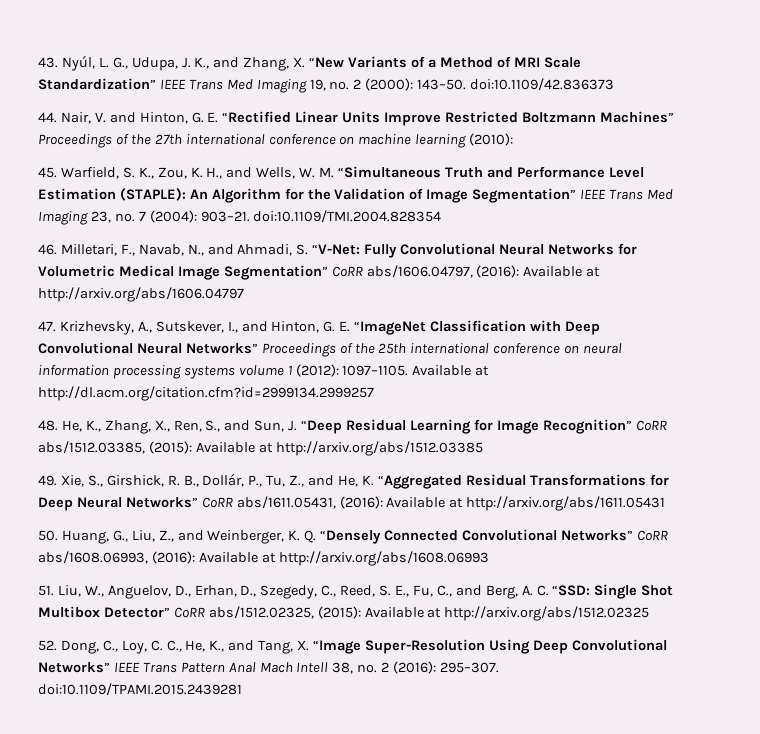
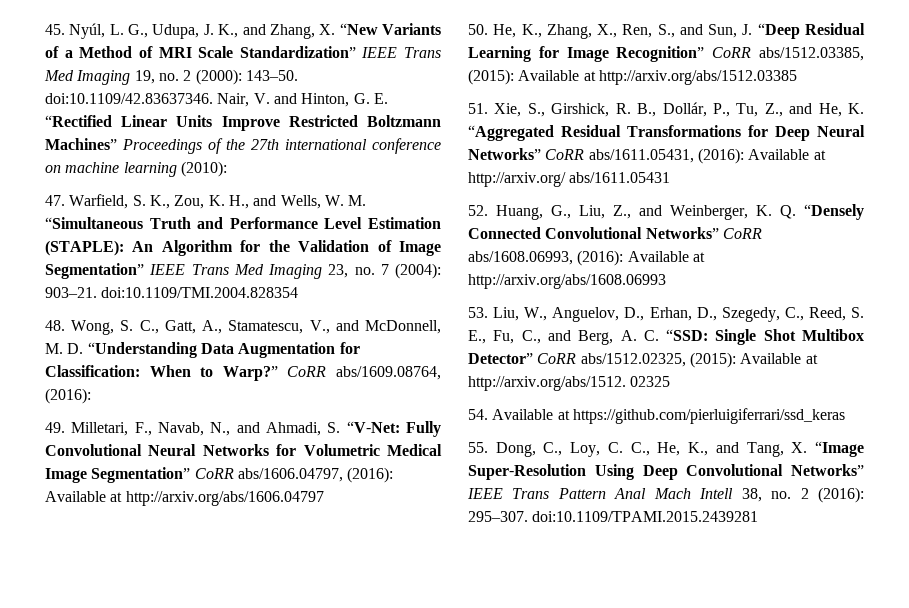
- 43. Nyúl, L. G., Udupa, J. K., and Zhang, X. “New Variants of a Method of MRI Scale Standardization” IEEE Trans Med Imaging 19, no. 2 (2000): 143–50. doi:10.1109/42.836373
- 44. Nair, V. and Hinton, G. E. “Rectified Linear Units Improve Restricted Boltzmann Machines” Proceedings of the 27th international conference on machine learning (2010):
+ 45. Nyúl, L. G., Udupa, J. K., and Zhang, X. “New Variants of a Method of MRI Scale Standardization” IEEE Trans Med Imaging 19, no. 2 (2000): 143–50. doi:10.1109/42.83637346. Nair, V. and Hinton, G. E. “Rectified Linear Units Improve Restricted Boltzmann Machines” Proceedings of the 27th international conference on machine learning (2010):
- 45. Warfield, S. K., Zou, K. H., and Wells, W. M. “Simultaneous Truth and Performance Level Estimation (STAPLE): An Algorithm for the Validation of Image Segmentation” IEEE Trans Med Imaging 23, no. 7 (2004): 903–21. doi:10.1109/TMI.2004.828354
+ 47. Warfield, S. K., Zou, K. H., and Wells, W. M. “Simultaneous Truth and Performance Level Estimation (STAPLE): An Algorithm for the Validation of Image Segmentation” IEEE Trans Med Imaging 23, no. 7 (2004): 903–21. doi:10.1109/TMI.2004.828354
- 46. Milletari, F., Navab, N., and Ahmadi, S. “V-Net: Fully Convolutional Neural Networks for Volumetric Medical Image Segmentation” CoRR abs/1606.04797, (2016): Available at http://arxiv.org/abs/1606.04797
+ 48. Wong, S. C., Gatt, A., Stamatescu, V., and McDonnell, M. D. “Understanding Data Augmentation for Classification: When to Warp?” CoRR abs/1609.08764, (2016):
+ 49. Milletari, F., Navab, N., and Ahmadi, S. “V-Net: Fully Convolutional Neural Networks for Volumetric Medical Image Segmentation” CoRR abs/1606.04797, (2016): Available at http://arxiv.org/abs/1606.04797
- 47. Krizhevsky, A., Sutskever, I., and Hinton, G. E. “ImageNet Classification with Deep Convolutional Neural Networks” Proceedings of the 25th international conference on neural information processing systems volume 1 (2012): 1097–1105. Available at http://dl.acm.org/citation.cfm?id=2999134.2999257
- 48. He, K., Zhang, X., Ren, S., and Sun, J. “Deep Residual Learning for Image Recognition” CoRR abs/1512.03385, (2015): Available at http://arxiv.org/abs/1512.03385
+ 50. He, K., Zhang, X., Ren, S., and Sun, J. “Deep Residual Learning for Image Recognition” CoRR abs/1512.03385, (2015): Available at http://arxiv.org/abs/1512.03385
- 49. Xie, S., Girshick, R. B., Dollár, P., Tu, Z., and He, K. “Aggregated Residual Transformations for Deep Neural Networks” CoRR abs/1611.05431, (2016): Available at http://arxiv.org/abs/1611.05431
- 50. Huang, G., Liu, Z., and Weinberger, K. Q. “Densely Connected Convolutional Networks” CoRR abs/1608.06993, (2016): Available at http://arxiv.org/abs/1608.06993
+ 51. Xie, S., Girshick, R. B., Dollár, P., Tu, Z., and He, K. “Aggregated Residual Transformations for Deep Neural Networks” CoRR abs/1611.05431, (2016): Available at http://arxiv.org/ abs/1611.05431
+ 52. Huang, G., Liu, Z., and Weinberger, K. Q. “Densely Connected Convolutional Networks” CoRR abs/1608.06993, (2016): Available at http://arxiv.org/abs/1608.06993
- 51. Liu, W., Anguelov, D., Erhan, D., Szegedy, C., Reed, S. E., Fu, C., and Berg, A. C. “SSD: Single Shot Multibox Detector” CoRR abs/1512.02325, (2015): Available at http://arxiv.org/abs/1512.02325
- 52. Dong, C., Loy, C. C., He, K., and Tang, X. “Image Super-Resolution Using Deep Convolutional Networks” IEEE Trans Pattern Anal Mach Intell 38, no. 2 (2016): 295–307. doi:10.1109/TPAMI.2015.2439281
+ 53. Liu, W., Anguelov, D., Erhan, D., Szegedy, C., Reed, S. E., Fu, C., and Berg, A. C. “SSD: Single Shot Multibox Detector” CoRR abs/1512.02325, (2015): Available at http://arxiv.org/abs/1512. 02325
+ 54. Available at https://github.com/pierluigiferrari/ssd_keras
+ 55. Dong, C., Loy, C. C., He, K., and Tang, X. “Image Super-Resolution Using Deep Convolutional Networks” IEEE Trans Pattern Anal Mach Intell 38, no. 2 (2016): 295–307. doi:10.1109/TPAMI.2015.2439281

